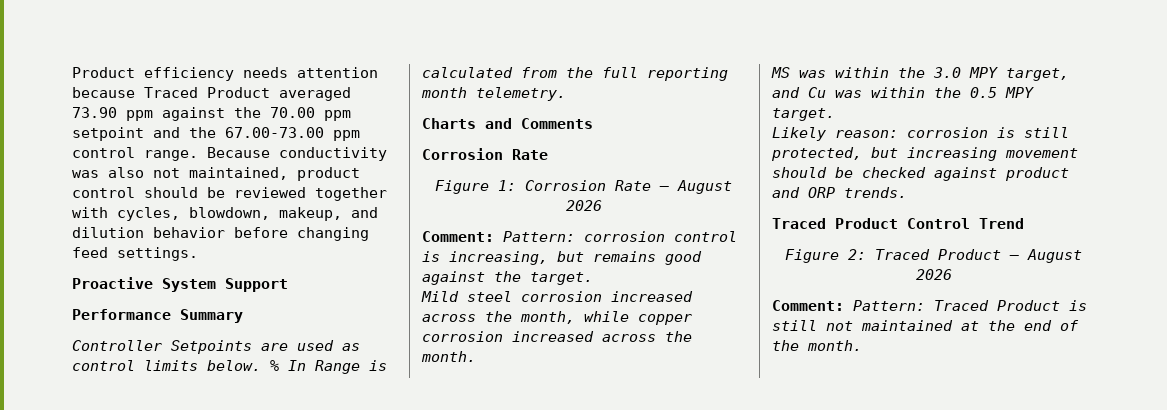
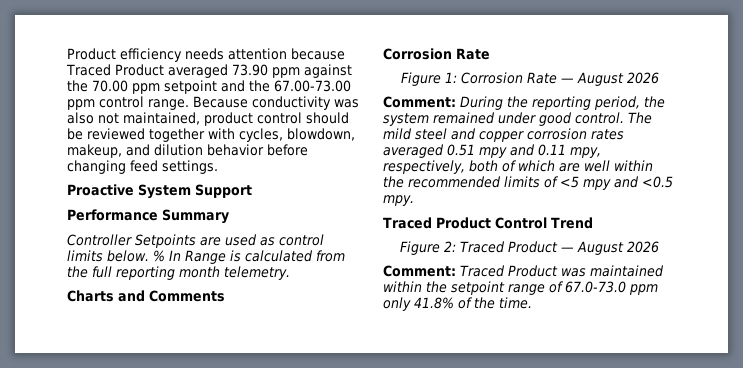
- Comment: Pattern: corrosion control is increasing, but remains good against the target.
- Mild steel corrosion increased across the month, while copper corrosion increased across the month.
- MS was within the 3.0 MPY target, and Cu was within the 0.5 MPY target.
- Likely reason: corrosion is still protected, but increasing movement should be checked against product and ORP trends.
+ Comment: During the reporting period, the system remained under good control. The mild steel and copper corrosion rates averaged 0.51 mpy and 0.11 mpy, respectively, both of which are well within the recommended limits of <5 mpy and <0.5 mpy.
- Comment: Pattern: Traced Product is still not maintained at the end of the month.
+ Comment: Traced Product was maintained within the setpoint range of 67.0-73.0 ppm only 41.8% of the time.

